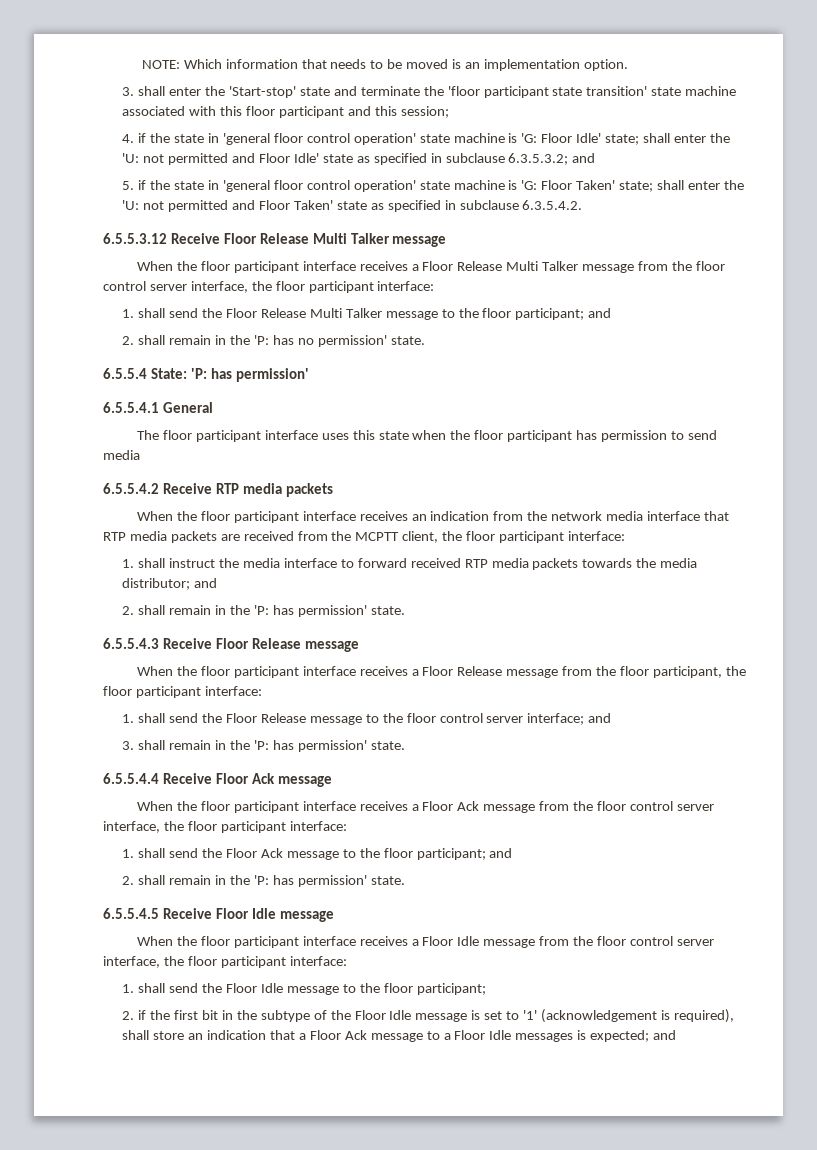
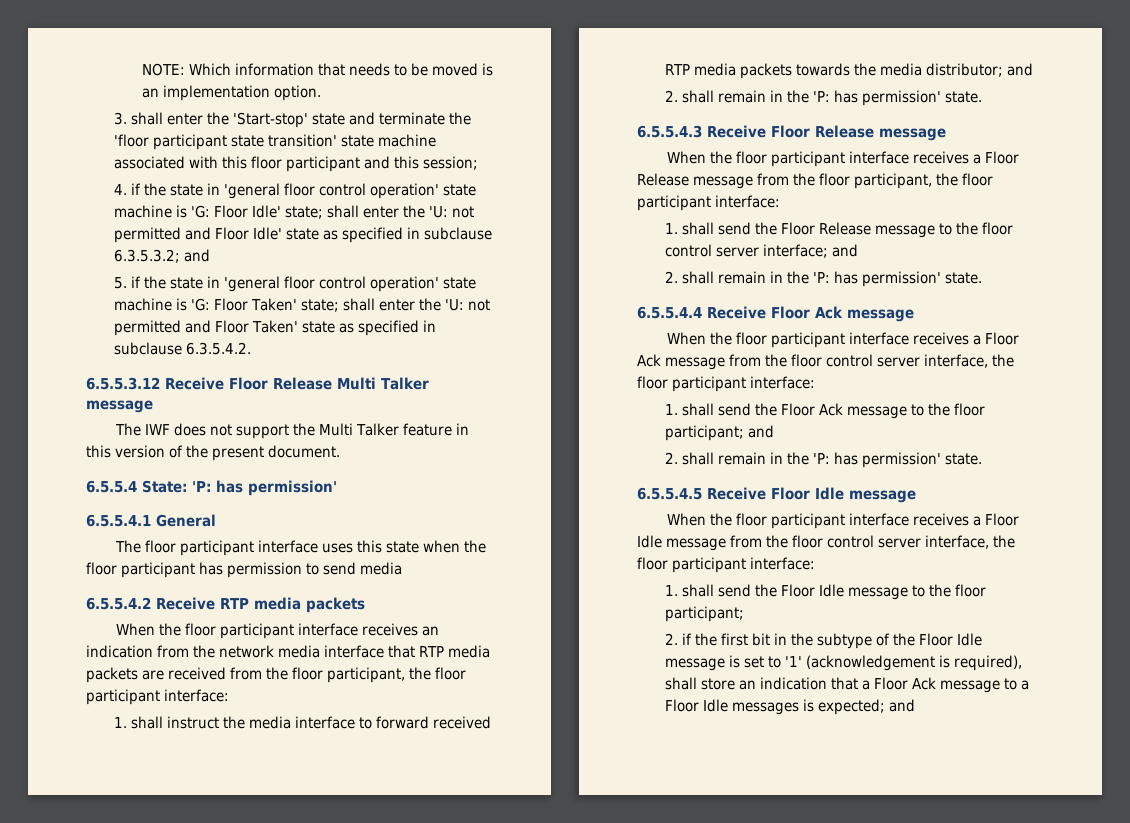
- When the floor participant interface receives a Floor Release Multi Talker message from the floor control server interface, the floor participant interface:
- 1. shall send the Floor Release Multi Talker message to the floor participant; and
- 2. shall remain in the 'P: has no permission' state.
+ The IWF does not support the Multi Talker feature in this version of the present document.
- When the floor participant interface receives an indication from the network media interface that RTP media packets are received from the MCPTT client, the floor participant interface:
+ When the floor participant interface receives an indication from the network media interface that RTP media packets are received from the floor participant, the floor participant interface:
  1. shall send the Floor Release message to the floor control server interface; and
- 3. shall remain in the 'P: has permission' state.
+ 2. shall remain in the 'P: has permission' state.

